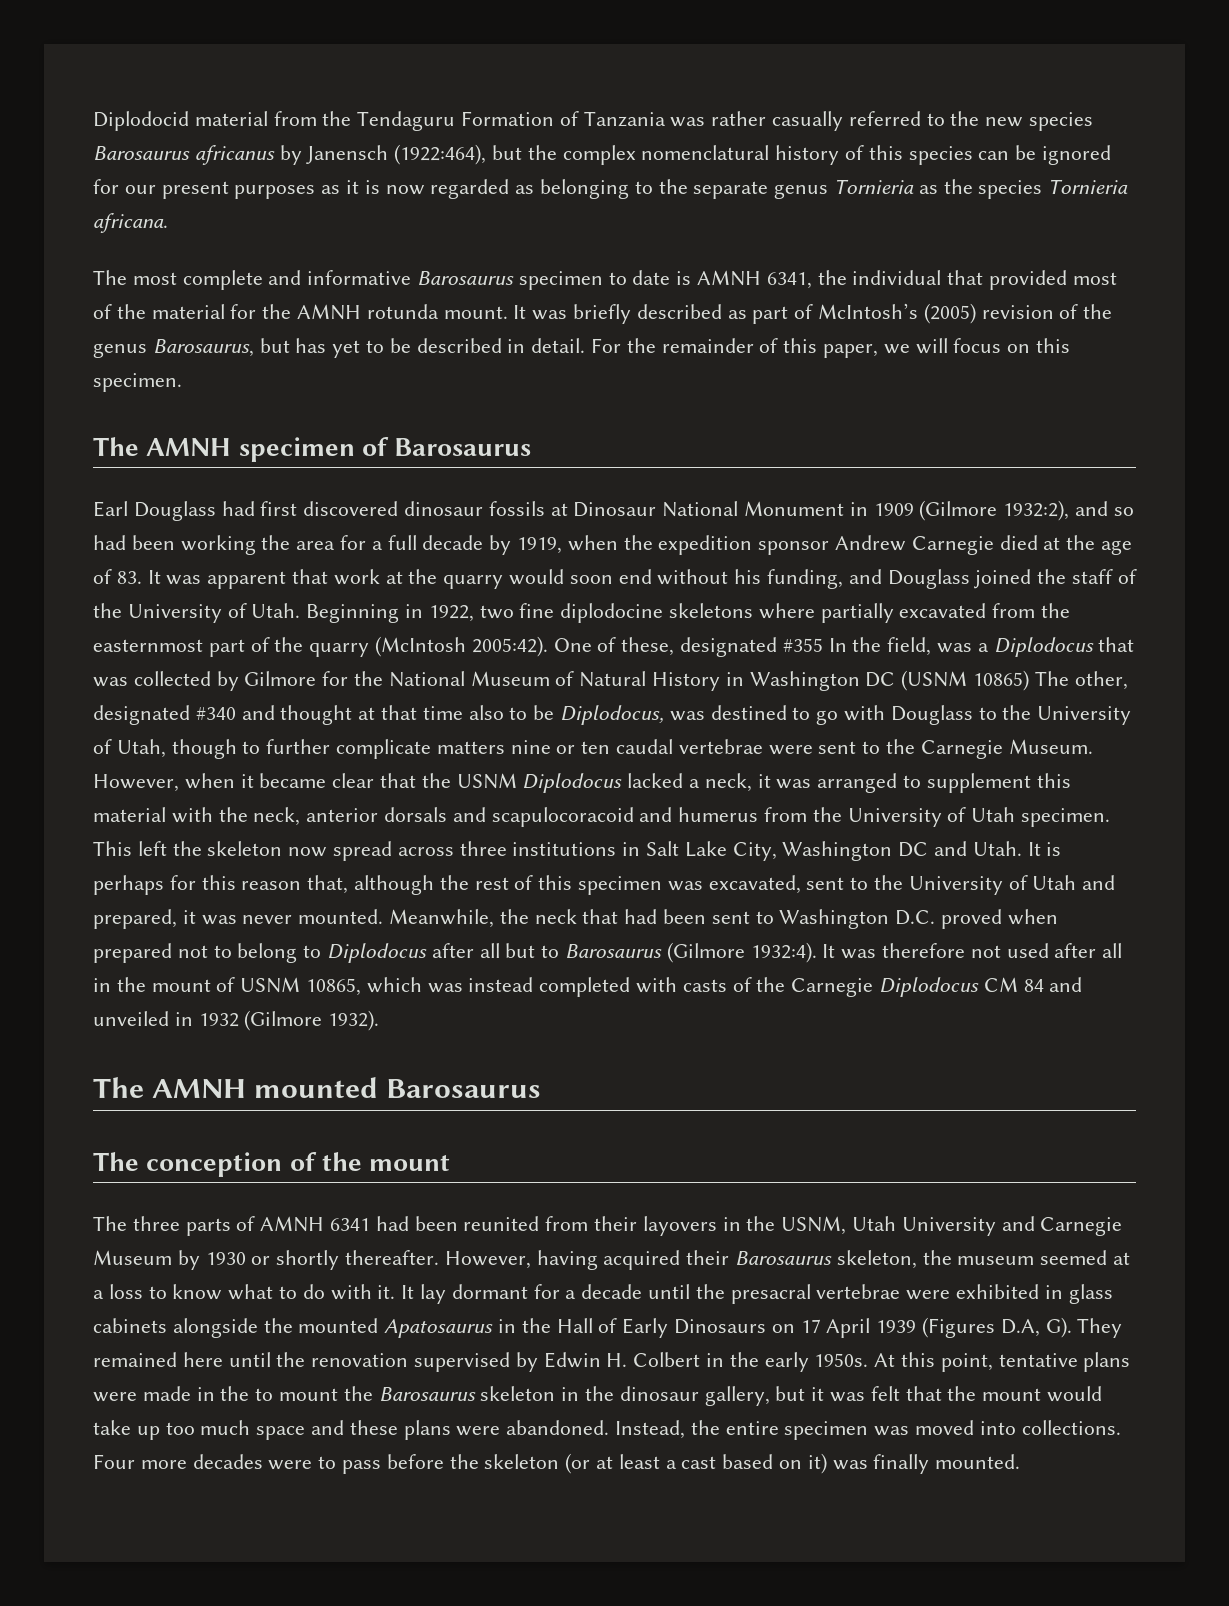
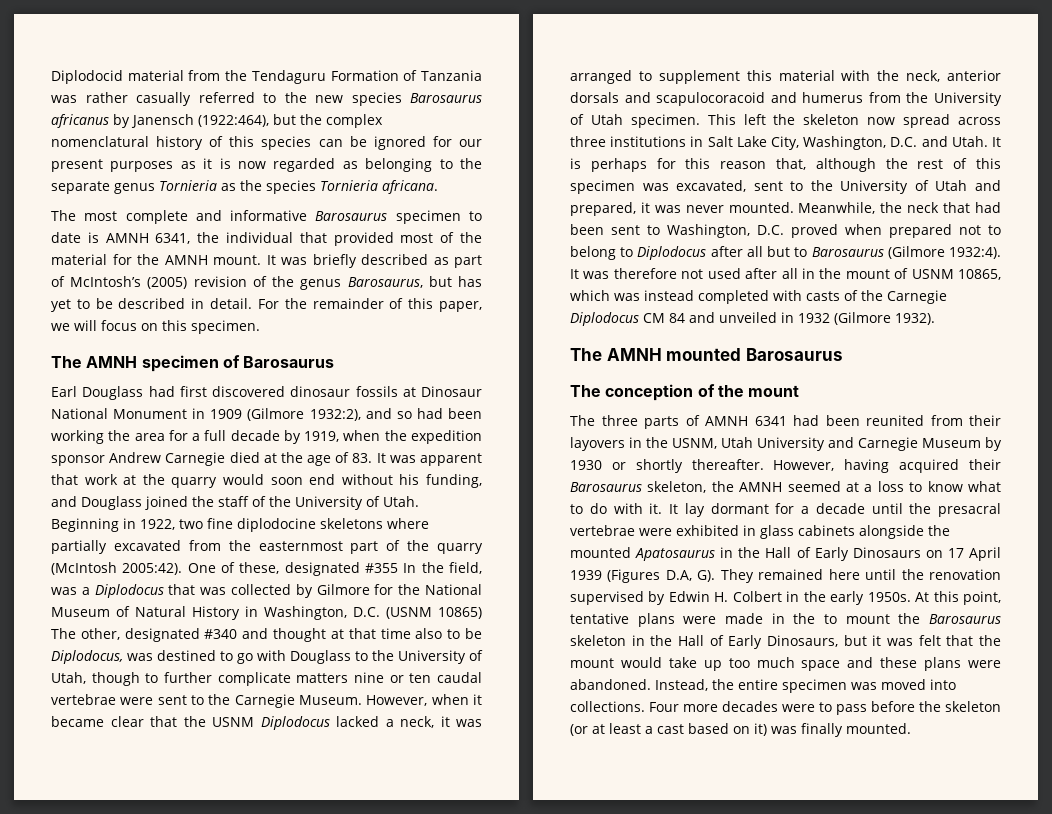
- The most complete and informative Barosaurus specimen to date is AMNH 6341, the individual that provided most of the material for the AMNH rotunda mount.
+ The most complete and informative Barosaurus specimen to date is AMNH 6341, the individual that provided most of the material for the AMNH mount.
- One of these, designated #355 In the field, was a Diplodocus that was collected by Gilmore for the National Museum of Natural History in Washington DC (USNM 10865) The other, designated #340 and thought at that time also to be Diplodocus, was destined to go with Douglass to the University of Utah, though to further complicate matters nine or ten caudal vertebrae were sent to the Carnegie Museum.
+ One of these, designated #355 In the field, was a Diplodocus that was collected by Gilmore for the National Museum of Natural History in Washington, D.C. (USNM 10865) The other, designated #340 and thought at that time also to be Diplodocus, was destined to go with Douglass to the University of Utah, though to further complicate matters nine or ten caudal vertebrae were sent to the Carnegie Museum.
- This left the skeleton now spread across three institutions in Salt Lake City, Washington DC and Utah.
+ This left the skeleton now spread across three institutions in Salt Lake City, Washington, D.C. and Utah.
- Meanwhile, the neck that had been sent to Washington D.C. proved when prepared not to belong to Diplodocus after all but to Barosaurus (Gilmore 1932:4).
+ Meanwhile, the neck that had been sent to Washington, D.C. proved when prepared not to belong to Diplodocus after all but to Barosaurus (Gilmore 1932:4).
- However, having acquired their Barosaurus skeleton, the museum seemed at a loss to know what to do with it.
+ However, having acquired their Barosaurus skeleton, the AMNH seemed at a loss to know what to do with it.
- At this point, tentative plans were made in the to mount the Barosaurus skeleton in the dinosaur gallery, but it was felt that the mount would take up too much space and these plans were abandoned.
+ At this point, tentative plans were made in the to mount the Barosaurus skeleton in the Hall of Early Dinosaurs, but it was felt that the mount would take up too much space and these plans were abandoned.

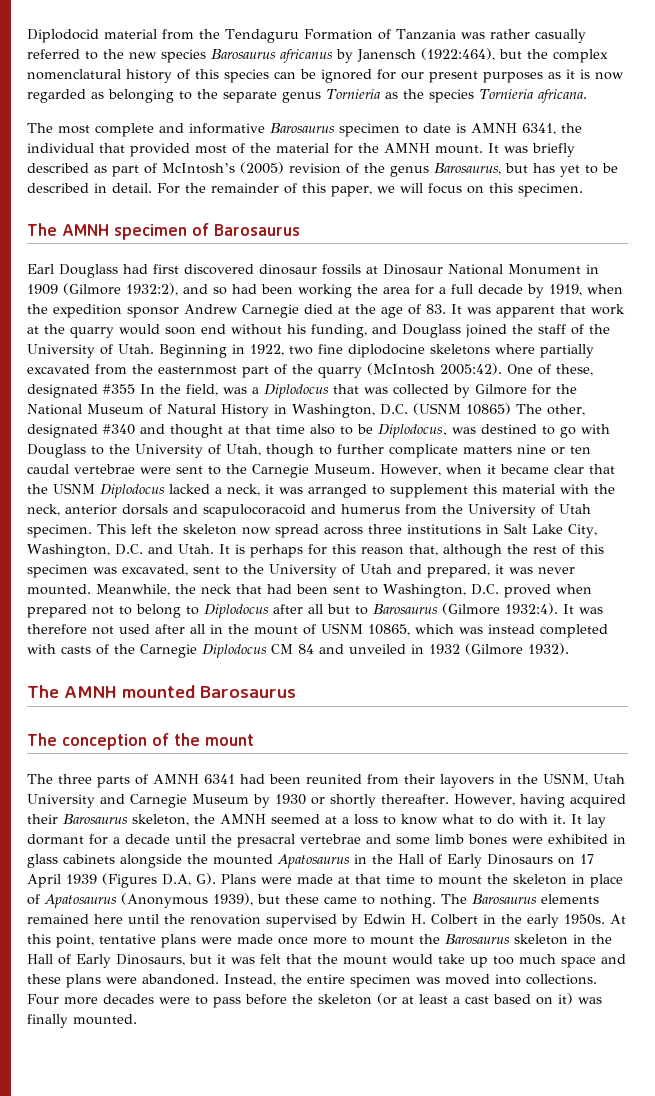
- It lay dormant for a decade until the presacral vertebrae were exhibited in glass cabinets alongside the mounted Apatosaurus in the Hall of Early Dinosaurs on 17 April 1939 (Figures D.A, G). They remained here until the renovation supervised by Edwin H. Colbert in the early 1950s.
+ It lay dormant for a decade until the presacral vertebrae and some limb bones were exhibited in glass cabinets alongside the mounted Apatosaurus in the Hall of Early Dinosaurs on 17 April 1939 (Figures D.A, G). Plans were made at that time to mount the skeleton in place of Apatosaurus (Anonymous 1939), but these came to nothing. The Barosaurus elements remained here until the renovation supervised by Edwin H. Colbert in the early 1950s.
- At this point, tentative plans were made in the to mount the Barosaurus skeleton in the Hall of Early Dinosaurs, but it was felt that the mount would take up too much space and these plans were abandoned.
+ At this point, tentative plans were made once more to mount the Barosaurus skeleton in the Hall of Early Dinosaurs, but it was felt that the mount would take up too much space and these plans were abandoned.

